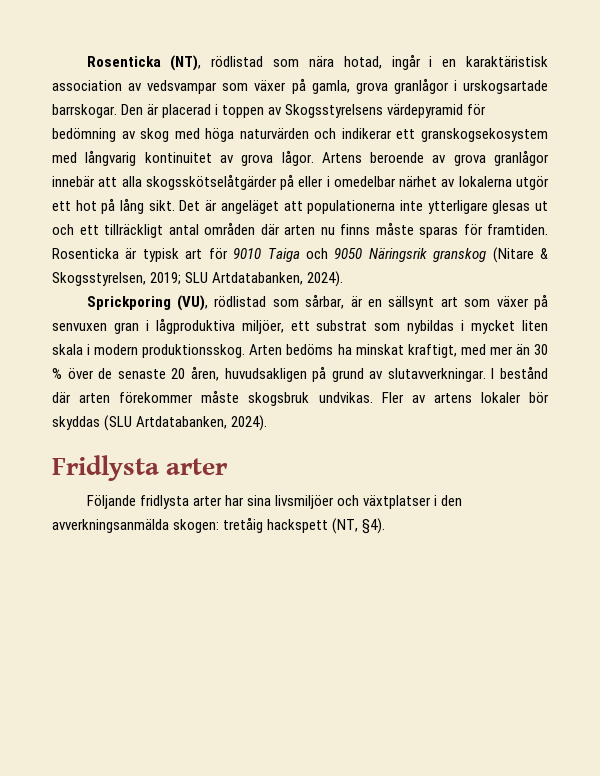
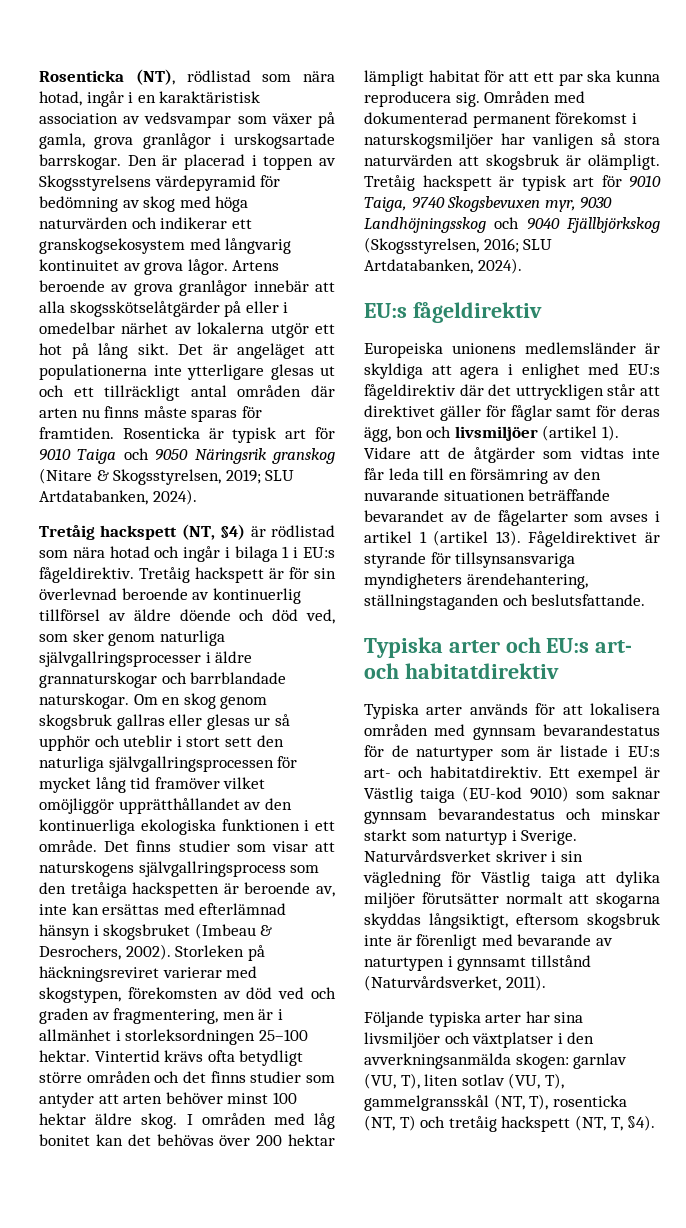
- Sprickporing (VU), rödlistad som sårbar, är en sällsynt art som växer på senvuxen gran i lågproduktiva miljöer, ett substrat som nybildas i mycket liten skala i modern produktionsskog. Arten bedöms ha minskat kraftigt, med mer än 30 % över de senaste 20 åren, huvudsakligen på grund av slutavverkningar. I bestånd där arten förekommer måste skogsbruk undvikas. Fler av artens lokaler bör skyddas (SLU Artdatabanken, 2024).
- Fridlysta arter
+ Tretåig hackspett (NT, §4) är rödlistad som nära hotad och ingår i bilaga 1 i EU:s fågeldirektiv. Tretåig hackspett är för sin överlevnad beroende av kontinuerlig tillförsel av äldre döende och död ved, som sker genom naturliga självgallringsprocesser i äldre grannaturskogar och barrblandade naturskogar. Om en skog genom skogsbruk gallras eller glesas ur så upphör och uteblir i stort sett den naturliga självgallringsprocessen för mycket lång tid framöver vilket omöjliggör upprätthållandet av den kontinuerliga ekologiska funktionen i ett område. Det finns studier som visar att naturskogens självgallringsprocess som den tretåiga hackspetten är beroende av, inte kan ersättas med efterlämnad hänsyn i skogsbruket (Imbeau & Desrochers, 2002). Storleken på häckningsreviret varierar med skogstypen, förekomsten av död ved och graden av fragmentering, men är i allmänhet i storleksordningen 25–100 hektar. Vintertid krävs ofta betydligt större områden och det finns studier som antyder att arten behöver minst 100 hektar äldre skog. I områden med låg bonitet kan det behövas över 200 hektar lämpligt habitat för att ett par ska kunna reproducera sig. Områden med dokumenterad permanent förekomst i naturskogsmiljöer har vanligen så stora naturvärden att skogsbruk är olämpligt. Tretåig hackspett är typisk art för 9010 Taiga, 9740 Skogsbevuxen myr, 9030 Landhöjningsskog och 9040 Fjällbjörkskog (Skogsstyrelsen, 2016; SLU Artdatabanken, 2024).
+ EU:s fågeldirektiv
+ Europeiska unionens medlemsländer är skyldiga att agera i enlighet med EU:s fågeldirektiv där det uttryckligen står att direktivet gäller för fåglar samt för deras ägg, bon och livsmiljöer (artikel 1). Vidare att de åtgärder som vidtas inte får leda till en försämring av den nuvarande situationen beträffande bevarandet av de fågelarter som avses i artikel 1 (artikel 13). Fågeldirektivet är styrande för tillsynsansvariga myndigheters ärendehantering, ställningstaganden och beslutsfattande.
+ Typiska arter och EU:s art- och habitatdirektiv
+ Typiska arter används för att lokalisera områden med gynnsam bevarandestatus för de naturtyper som är listade i EU:s art- och habitatdirektiv. Ett exempel är Västlig taiga (EU-kod 9010) som saknar gynnsam bevarandestatus och minskar starkt som naturtyp i Sverige. Naturvårdsverket skriver i sin vägledning för Västlig taiga att dylika miljöer förutsätter normalt att skogarna skyddas långsiktigt, eftersom skogsbruk inte är förenligt med bevarande av naturtypen i gynnsamt tillstånd (Naturvårdsverket, 2011).
- Följande fridlysta arter har sina livsmiljöer och växtplatser i den avverkningsanmälda skogen: tretåig hackspett (NT, §4).
+ Följande typiska arter har sina livsmiljöer och växtplatser i den avverkningsanmälda skogen: garnlav (VU, T), liten sotlav (VU, T), gammelgransskål (NT, T), rosenticka (NT, T) och tretåig hackspett (NT, T, §4).

